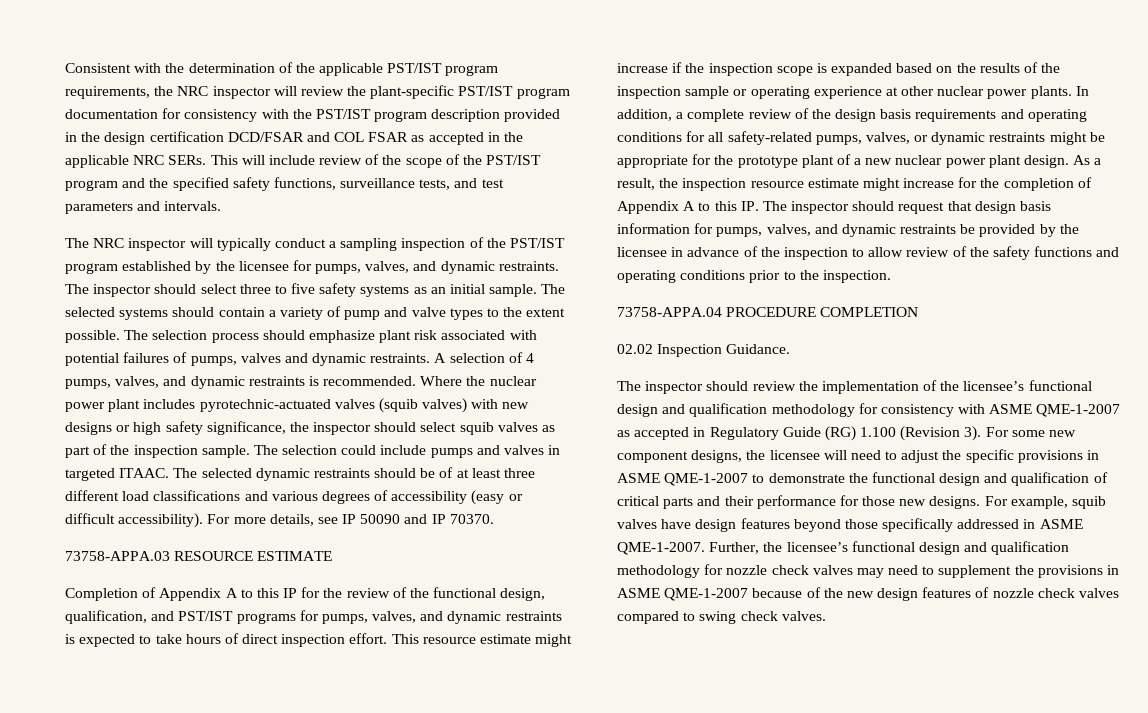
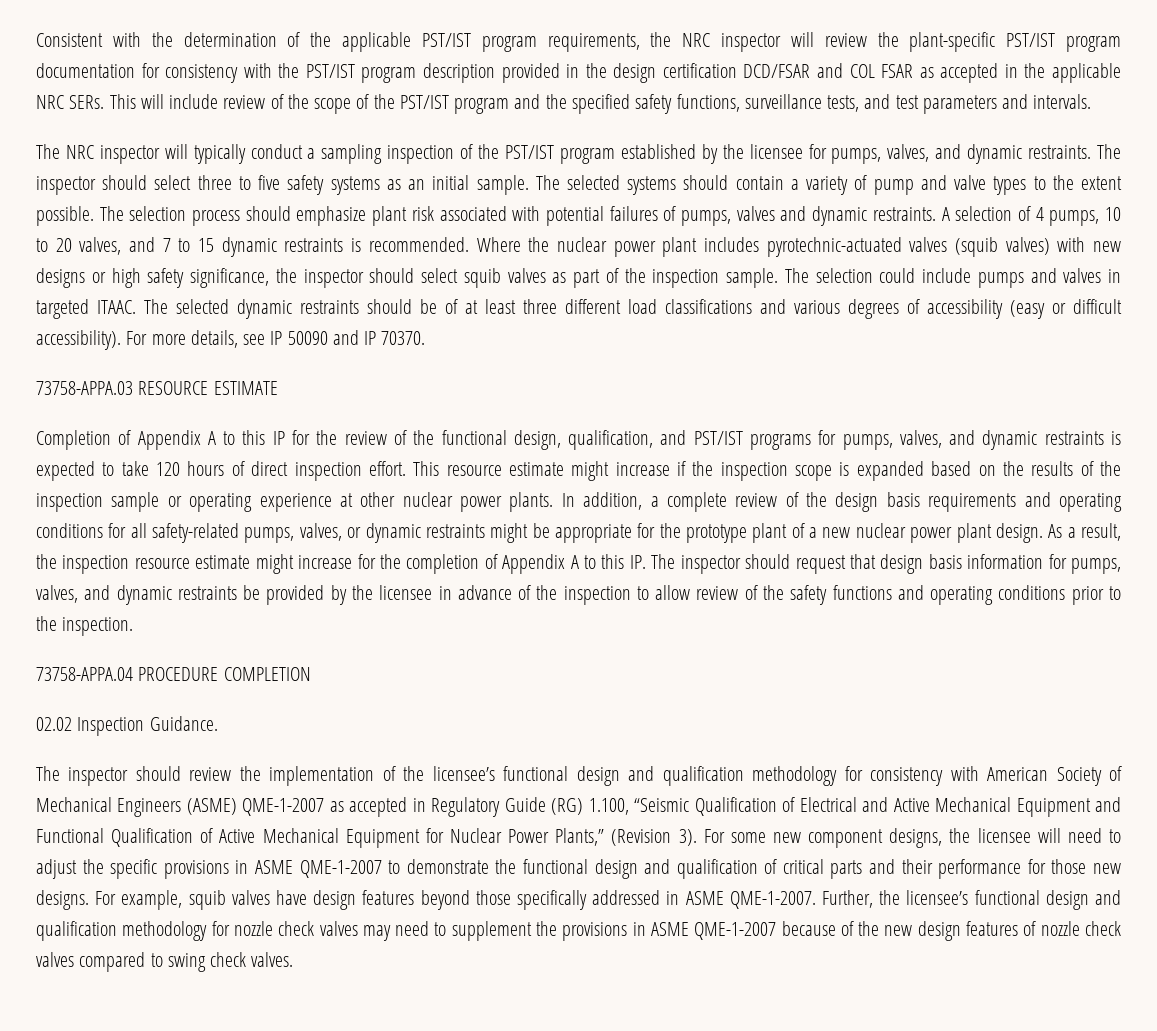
- A selection of 4 pumps, valves, and dynamic restraints is recommended.
+ A selection of 4 pumps, 10 to 20 valves, and 7 to 15 dynamic restraints is recommended.
- Completion of Appendix A to this IP for the review of the functional design, qualification, and PST/IST programs for pumps, valves, and dynamic restraints is expected to take hours of direct inspection effort.
+ Completion of Appendix A to this IP for the review of the functional design, qualification, and PST/IST programs for pumps, valves, and dynamic restraints is expected to take 120 hours of direct inspection effort.
- The inspector should review the implementation of the licensee’s functional design and qualification methodology for consistency with ASME QME-1-2007 as accepted in Regulatory Guide (RG) 1.100 (Revision 3).
+ The inspector should review the implementation of the licensee’s functional design and qualification methodology for consistency with American Society of Mechanical Engineers (ASME) QME-1-2007 as accepted in Regulatory Guide (RG) 1.100, “Seismic Qualification of Electrical and Active Mechanical Equipment and Functional Qualification of Active Mechanical Equipment for Nuclear Power Plants,” (Revision 3).

